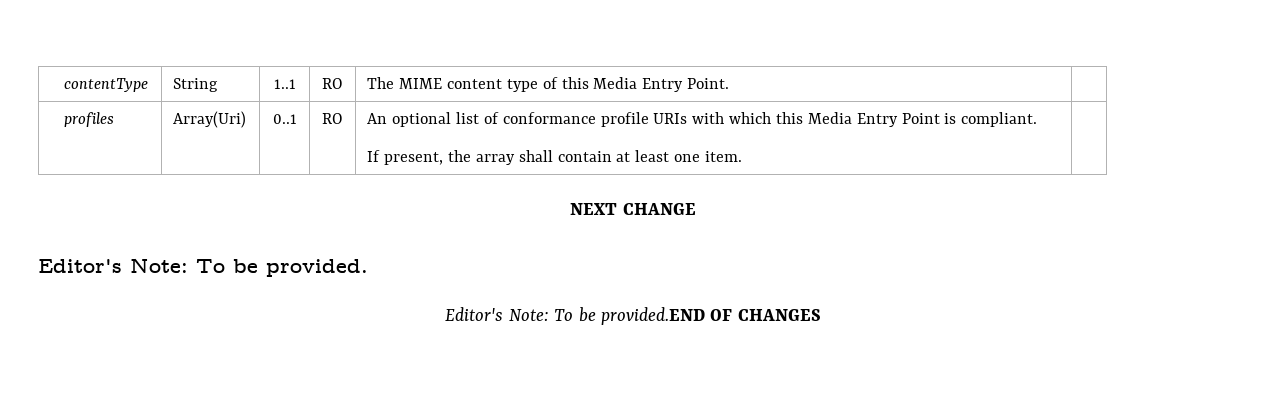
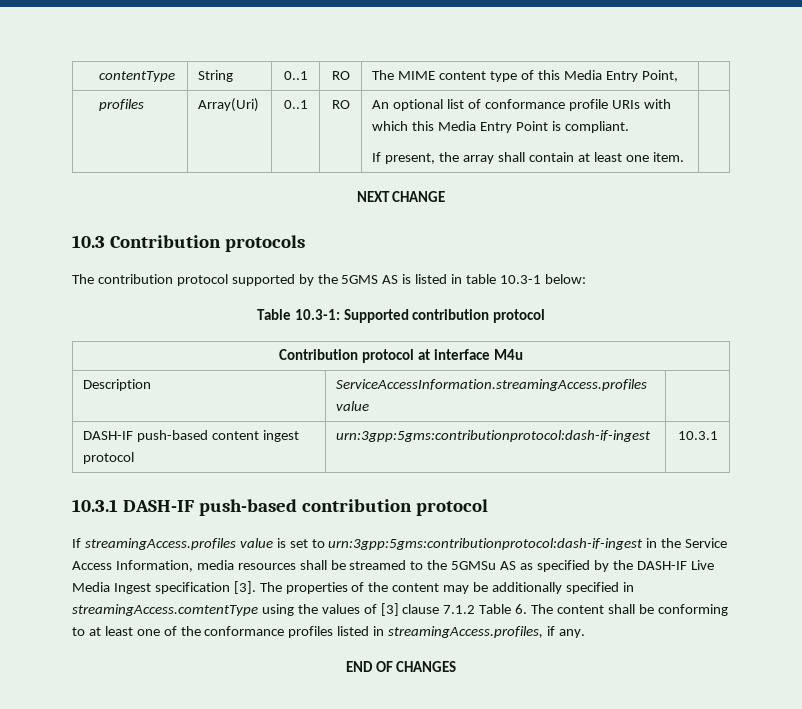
- contentType | String | 1..1 | RO | The MIME content type of this Media Entry Point. |
+ contentType | String | 0..1 | RO | The MIME content type of this Media Entry Point, |
- Editor's Note: To be provided.
- Editor's Note: To be provided.END OF CHANGES
+ 10.3 Contribution protocols
+ The contribution protocol supported by the 5GMS AS is listed in table 10.3-1 below:
+ Table 10.3-1: Supported contribution protocol
+ Contribution protocol at interface M4u
+ Description | ServiceAccessInformation.streamingAccess.profiles value |
+ DASH-IF push-based content ingest protocol | urn:3gpp:5gms:contributionprotocol:dash-if-ingest | 10.3.1
+ 10.3.1 DASH-IF push-based contribution protocol
+ If streamingAccess.profiles value is set to urn:3gpp:5gms:contributionprotocol:dash-if-ingest in the Service Access Information, media resources shall be streamed to the 5GMSu AS as specified by the DASH-IF Live Media Ingest specification [3]. The properties of the content may be additionally specified in streamingAccess.comtentType using the values of [3] clause 7.1.2 Table 6. The content shall be conforming to at least one of the conformance profiles listed in streamingAccess.profiles, if any.
+ END OF CHANGES

